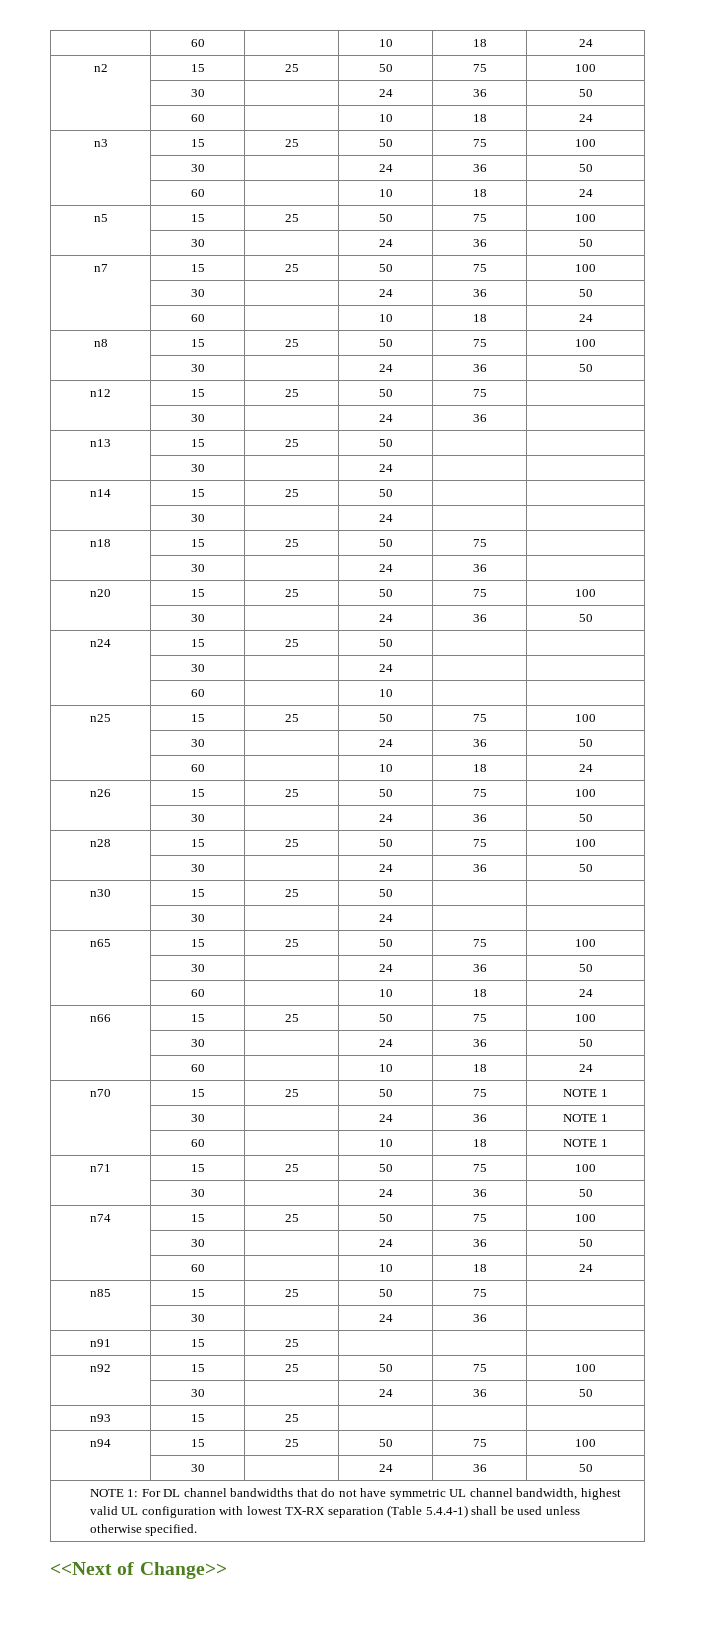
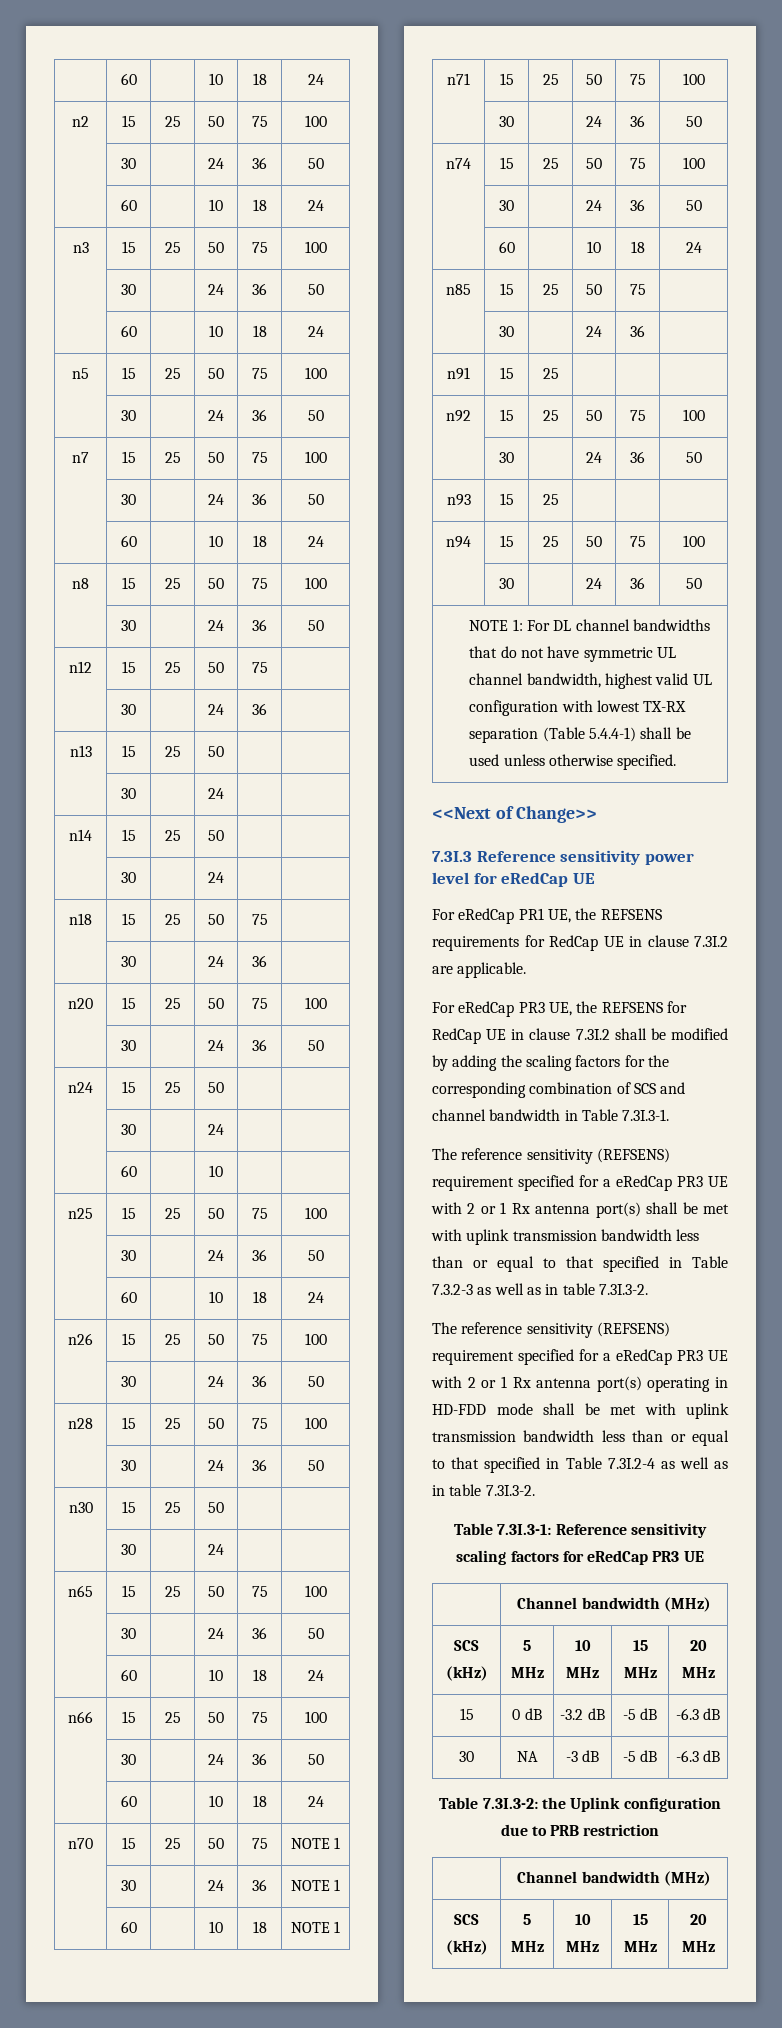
+ 7.3I.3 Reference sensitivity power level for eRedCap UE
+ For eRedCap PR1 UE, the REFSENS requirements for RedCap UE in clause 7.3I.2 are applicable.
+ For eRedCap PR3 UE, the REFSENS for RedCap UE in clause 7.3I.2 shall be modified by adding the scaling factors for the corresponding combination of SCS and channel bandwidth in Table 7.3I.3-1.
+ The reference sensitivity (REFSENS) requirement specified for a eRedCap PR3 UE with 2 or 1 Rx antenna port(s) shall be met with uplink transmission bandwidth less than or equal to that specified in Table 7.3.2-3 as well as in table 7.3I.3-2.
+ The reference sensitivity (REFSENS) requirement specified for a eRedCap PR3 UE with 2 or 1 Rx antenna port(s) operating in HD-FDD mode shall be met with uplink transmission bandwidth less than or equal to that specified in Table 7.3I.2-4 as well as in table 7.3I.3-2.
+ Table 7.3I.3-1: Reference sensitivity scaling factors for eRedCap PR3 UE
+ | Channel bandwidth (MHz)
+ SCS (kHz) | 5 MHz | 10 MHz | 15 MHz | 20 MHz
+ 15 | 0 dB | -3.2 dB | -5 dB | -6.3 dB
+ 30 | NA | -3 dB | -5 dB | -6.3 dB
+ Table 7.3I.3-2: the Uplink configuration due to PRB restriction
+ | Channel bandwidth (MHz)
+ SCS (kHz) | 5 MHz | 10 MHz | 15 MHz | 20 MHz

